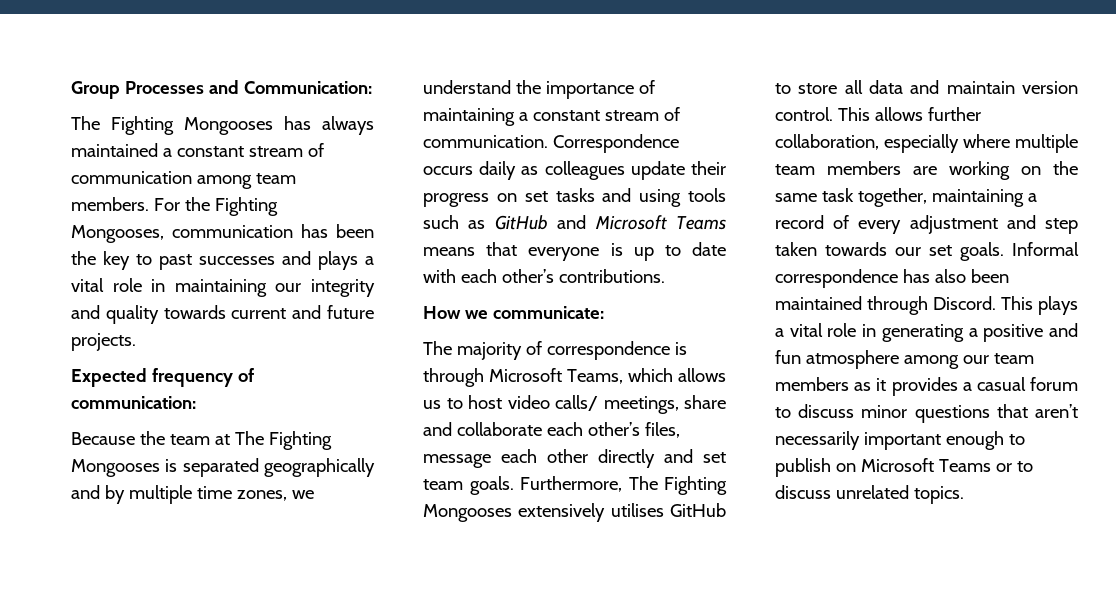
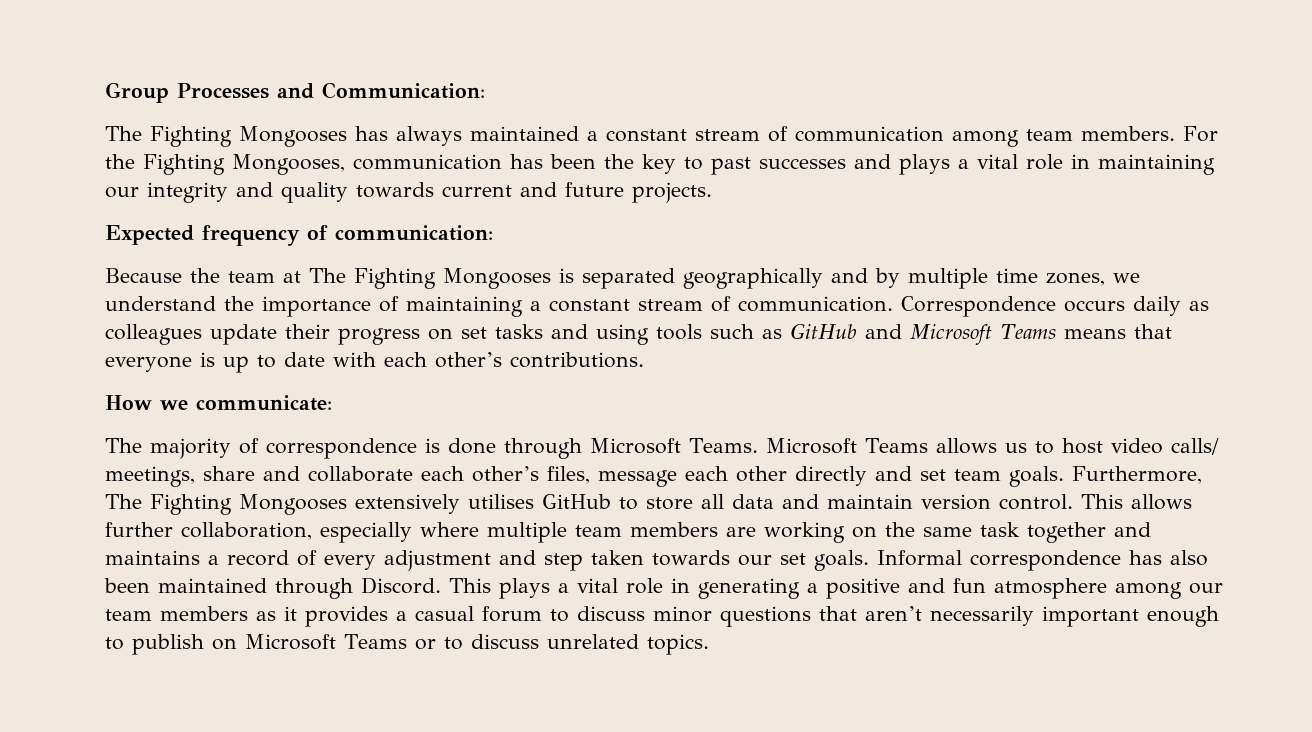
- The majority of correspondence is through Microsoft Teams, which allows us to host video calls/ meetings, share and collaborate each other’s files, message each other directly and set team goals.
+ The majority of correspondence is done through Microsoft Teams. Microsoft Teams allows us to host video calls/ meetings, share and collaborate each other’s files, message each other directly and set team goals.
- This allows further collaboration, especially where multiple team members are working on the same task together, maintaining a record of every adjustment and step taken towards our set goals.
+ This allows further collaboration, especially where multiple team members are working on the same task together and maintains a record of every adjustment and step taken towards our set goals.

